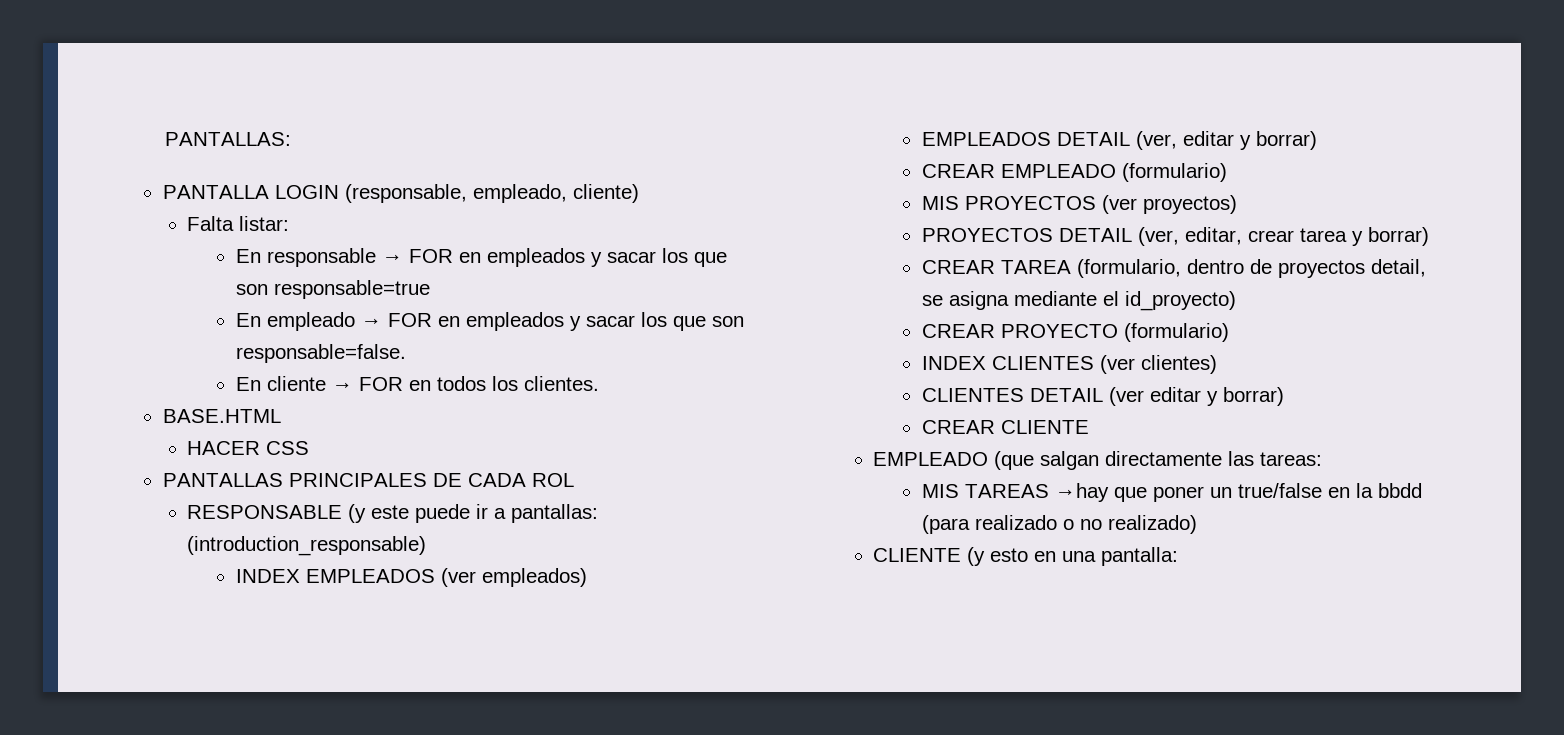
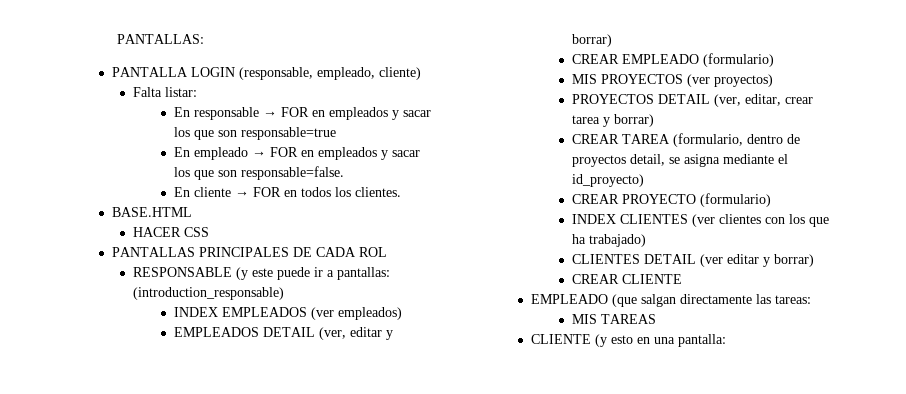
- INDEX CLIENTES (ver clientes)
+ INDEX CLIENTES (ver clientes con los que ha trabajado)
- MIS TAREAS →hay que poner un true/false en la bbdd (para realizado o no realizado)
+ MIS TAREAS

